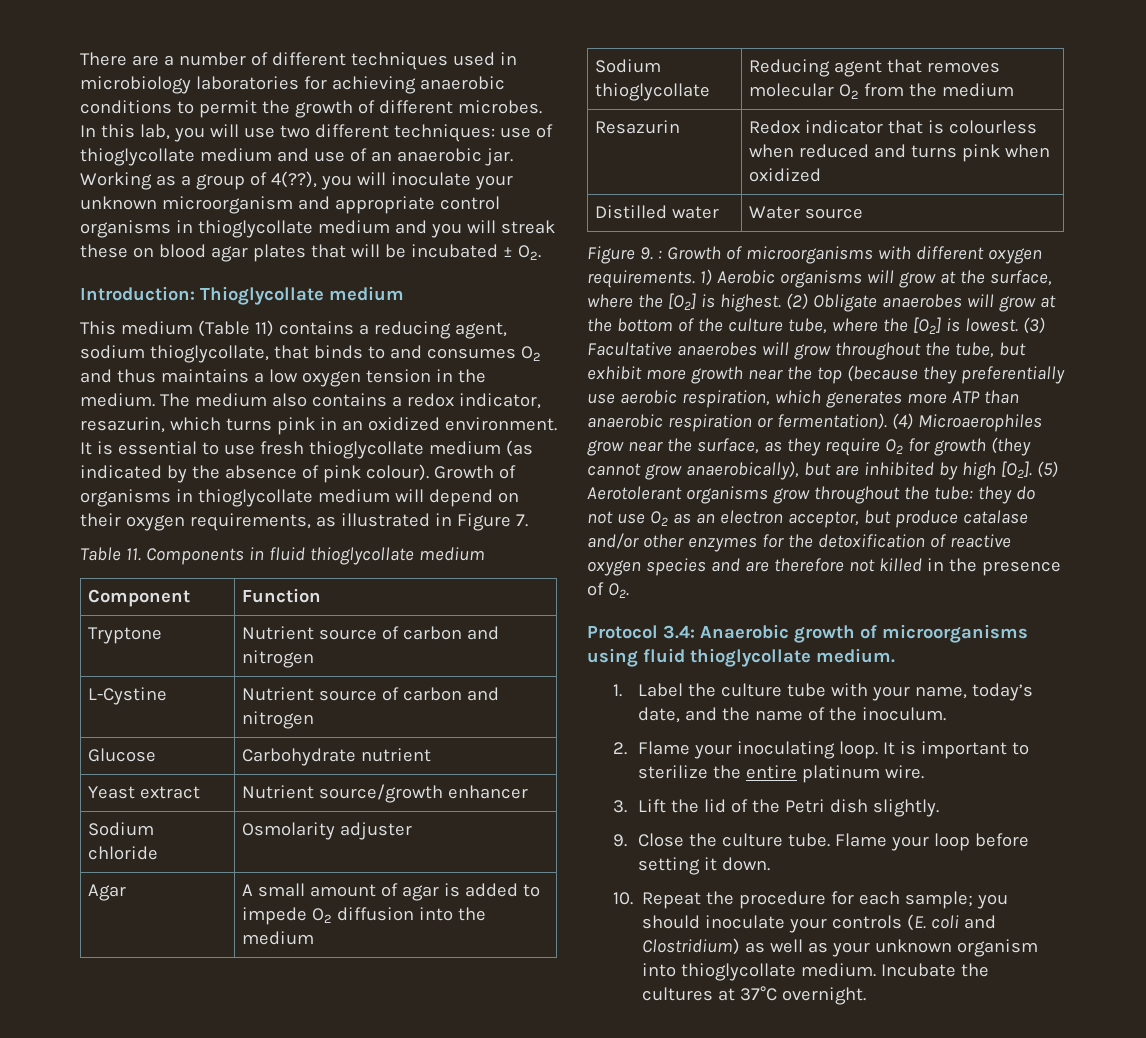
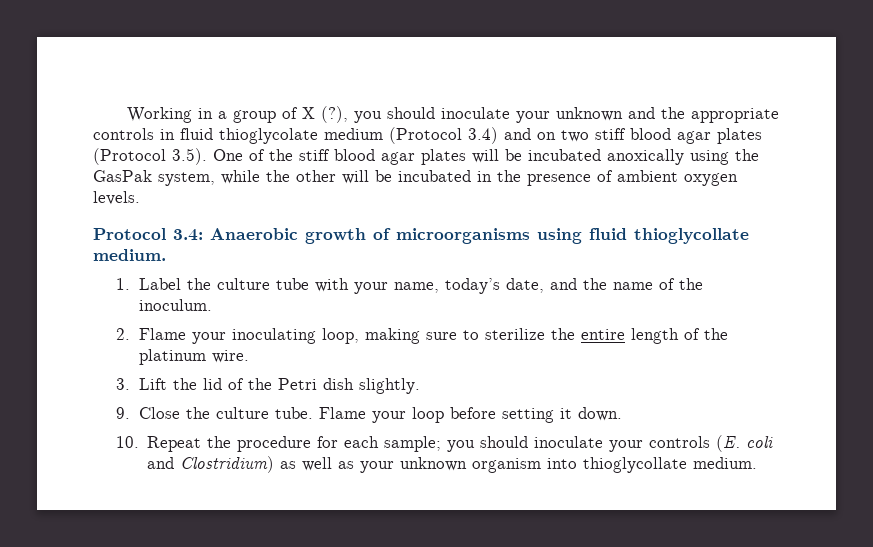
- There are a number of different techniques used in microbiology laboratories for achieving anaerobic conditions to permit the growth of different microbes. In this lab, you will use two different techniques: use of thioglycollate medium and use of an anaerobic jar. Working as a group of 4(??), you will inoculate your unknown microorganism and appropriate control organisms in thioglycollate medium and you will streak these on blood agar plates that will be incubated ± O2.
- Introduction: Thioglycollate medium
- This medium (Table 11) contains a reducing agent, sodium thioglycollate, that binds to and consumes O2 and thus maintains a low oxygen tension in the medium. The medium also contains a redox indicator, resazurin, which turns pink in an oxidized environment. It is essential to use fresh thioglycollate medium (as indicated by the absence of pink colour). Growth of organisms in thioglycollate medium will depend on their oxygen requirements, as illustrated in Figure 7.
- Table 11. Components in fluid thioglycollate medium
- Component | Function
- Tryptone | Nutrient source of carbon and nitrogen
- L-Cystine | Nutrient source of carbon and nitrogen
- Glucose | Carbohydrate nutrient
- Yeast extract | Nutrient source/growth enhancer
- Sodium chloride | Osmolarity adjuster
- Agar | A small amount of agar is added to impede O2 diffusion into the medium
- Sodium thioglycollate | Reducing agent that removes molecular O2 from the medium
- Resazurin | Redox indicator that is colourless when reduced and turns pink when oxidized
- Distilled water | Water source
- Figure 9. : Growth of microorganisms with different oxygen requirements. 1) Aerobic organisms will grow at the surface, where the [O2] is highest. (2) Obligate anaerobes will grow at the bottom of the culture tube, where the [O2] is lowest. (3) Facultative anaerobes will grow throughout the tube, but exhibit more growth near the top (because they preferentially use aerobic respiration, which generates more ATP than anaerobic respiration or fermentation). (4) Microaerophiles grow near the surface, as they require O2 for growth (they cannot grow anaerobically), but are inhibited by high [O2]. (5) Aerotolerant organisms grow throughout the tube: they do not use O2 as an electron acceptor, but produce catalase and/or other enzymes for the detoxification of reactive oxygen species and are therefore not killed in the presence of O2.
+ Working in a group of X (?), you should inoculate your unknown and the appropriate controls in fluid thioglycolate medium (Protocol 3.4) and on two stiff blood agar plates (Protocol 3.5). One of the stiff blood agar plates will be incubated anoxically using the GasPak system, while the other will be incubated in the presence of ambient oxygen levels.
- 2. Flame your inoculating loop. It is important to sterilize the entire platinum wire.
+ 2. Flame your inoculating loop, making sure to sterilize the entire length of the platinum wire.
- Incubate the cultures at 37°C overnight.

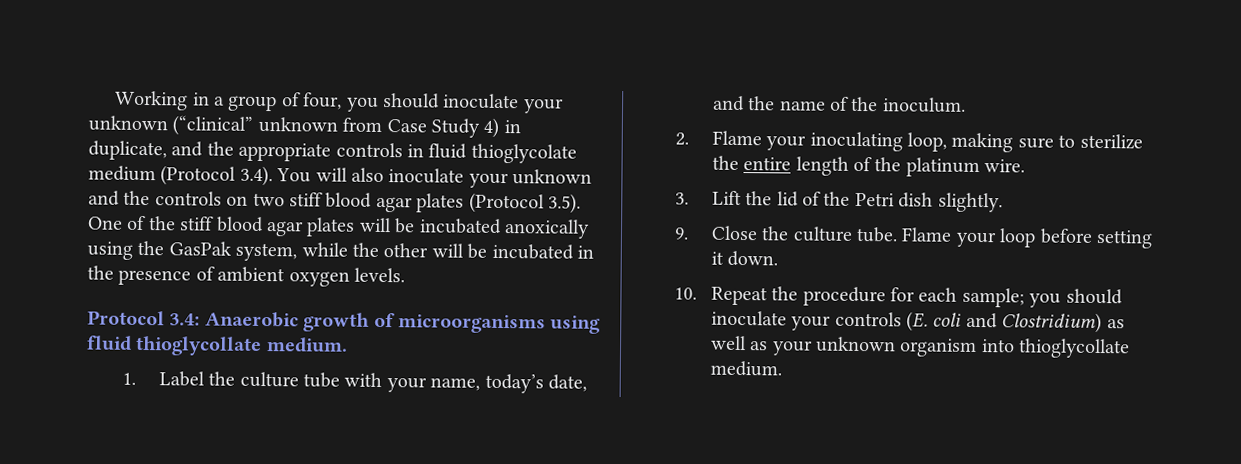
- Working in a group of X (?), you should inoculate your unknown and the appropriate controls in fluid thioglycolate medium (Protocol 3.4) and on two stiff blood agar plates (Protocol 3.5). One of the stiff blood agar plates will be incubated anoxically using the GasPak system, while the other will be incubated in the presence of ambient oxygen levels.
+ Working in a group of four, you should inoculate your unknown (“clinical” unknown from Case Study 4) in duplicate, and the appropriate controls in fluid thioglycolate medium (Protocol 3.4). You will also inoculate your unknown and the controls on two stiff blood agar plates (Protocol 3.5). One of the stiff blood agar plates will be incubated anoxically using the GasPak system, while the other will be incubated in the presence of ambient oxygen levels.

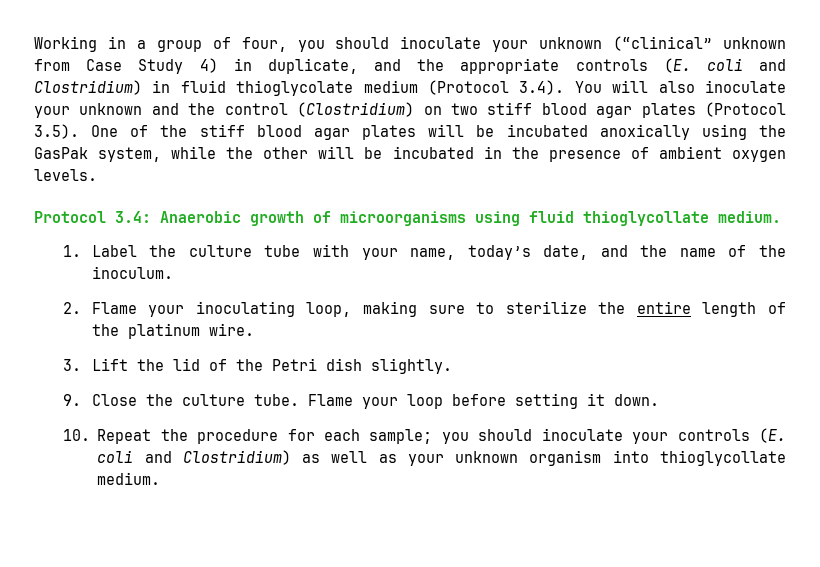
- Working in a group of four, you should inoculate your unknown (“clinical” unknown from Case Study 4) in duplicate, and the appropriate controls in fluid thioglycolate medium (Protocol 3.4). You will also inoculate your unknown and the controls on two stiff blood agar plates (Protocol 3.5). One of the stiff blood agar plates will be incubated anoxically using the GasPak system, while the other will be incubated in the presence of ambient oxygen levels.
+ Working in a group of four, you should inoculate your unknown (“clinical” unknown from Case Study 4) in duplicate, and the appropriate controls (E. coli and Clostridium) in fluid thioglycolate medium (Protocol 3.4). You will also inoculate your unknown and the control (Clostridium) on two stiff blood agar plates (Protocol 3.5). One of the stiff blood agar plates will be incubated anoxically using the GasPak system, while the other will be incubated in the presence of ambient oxygen levels.

